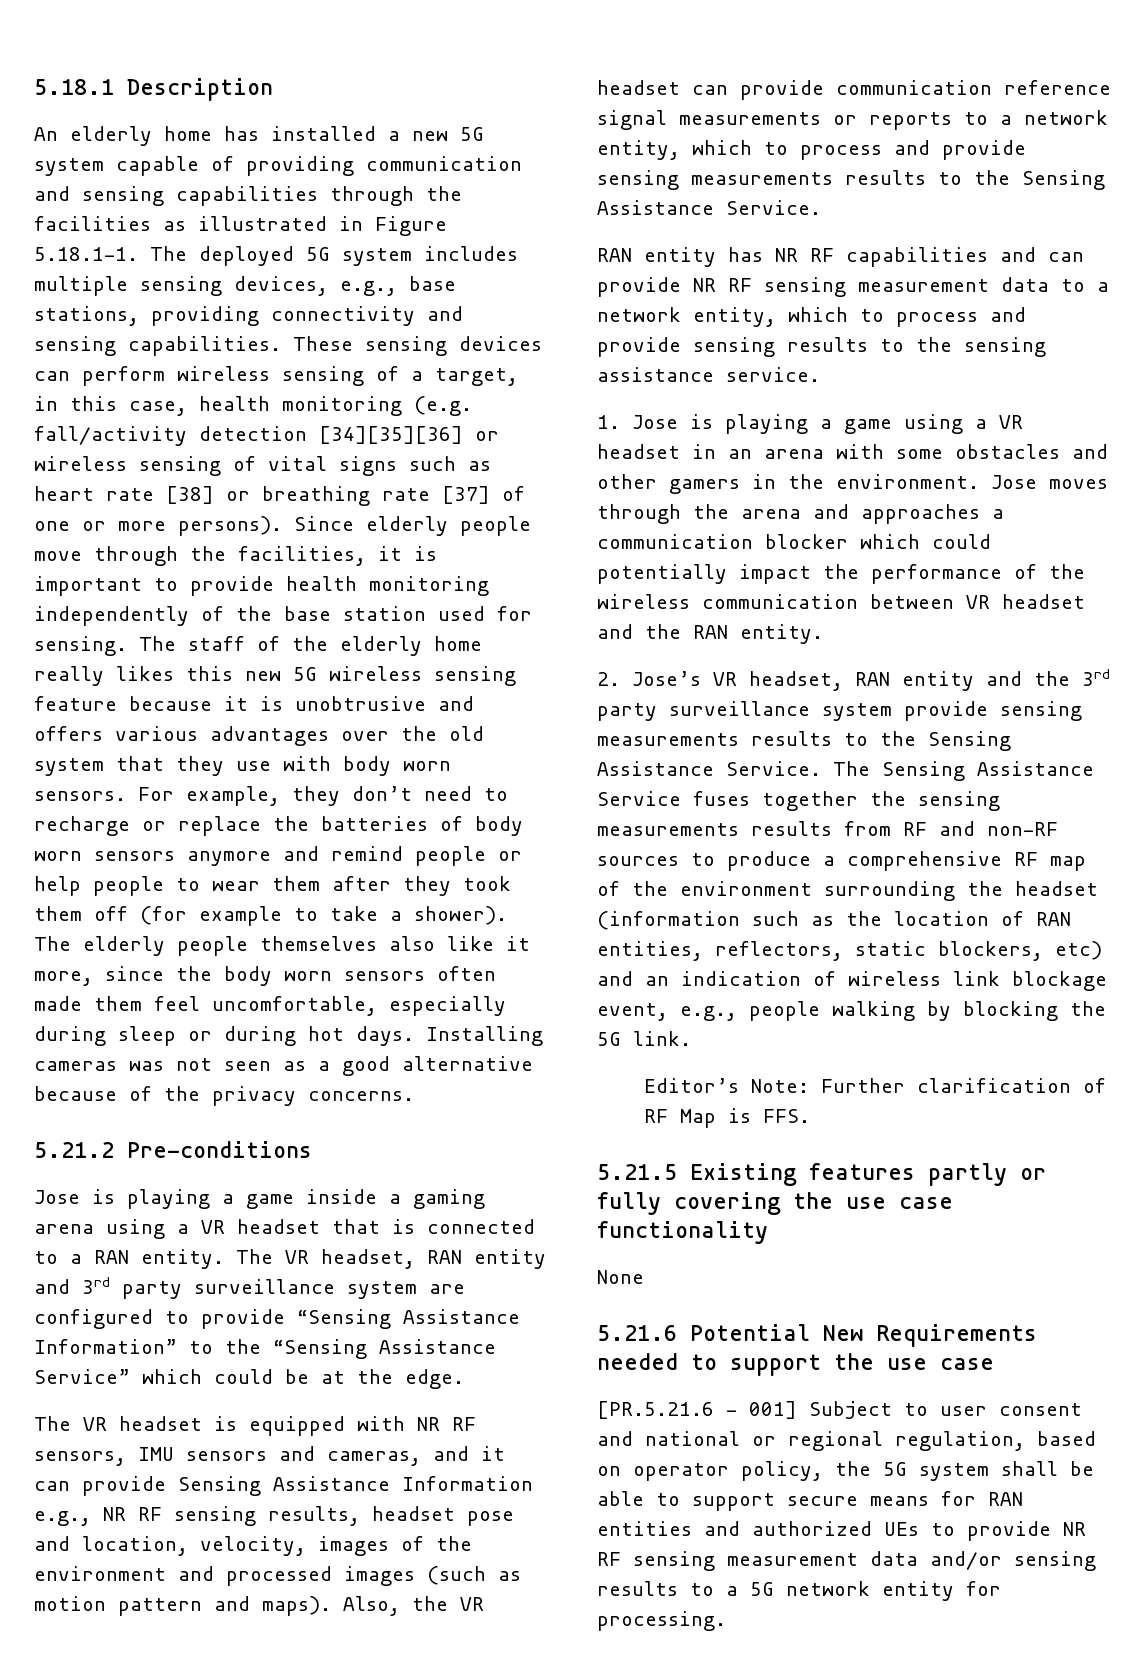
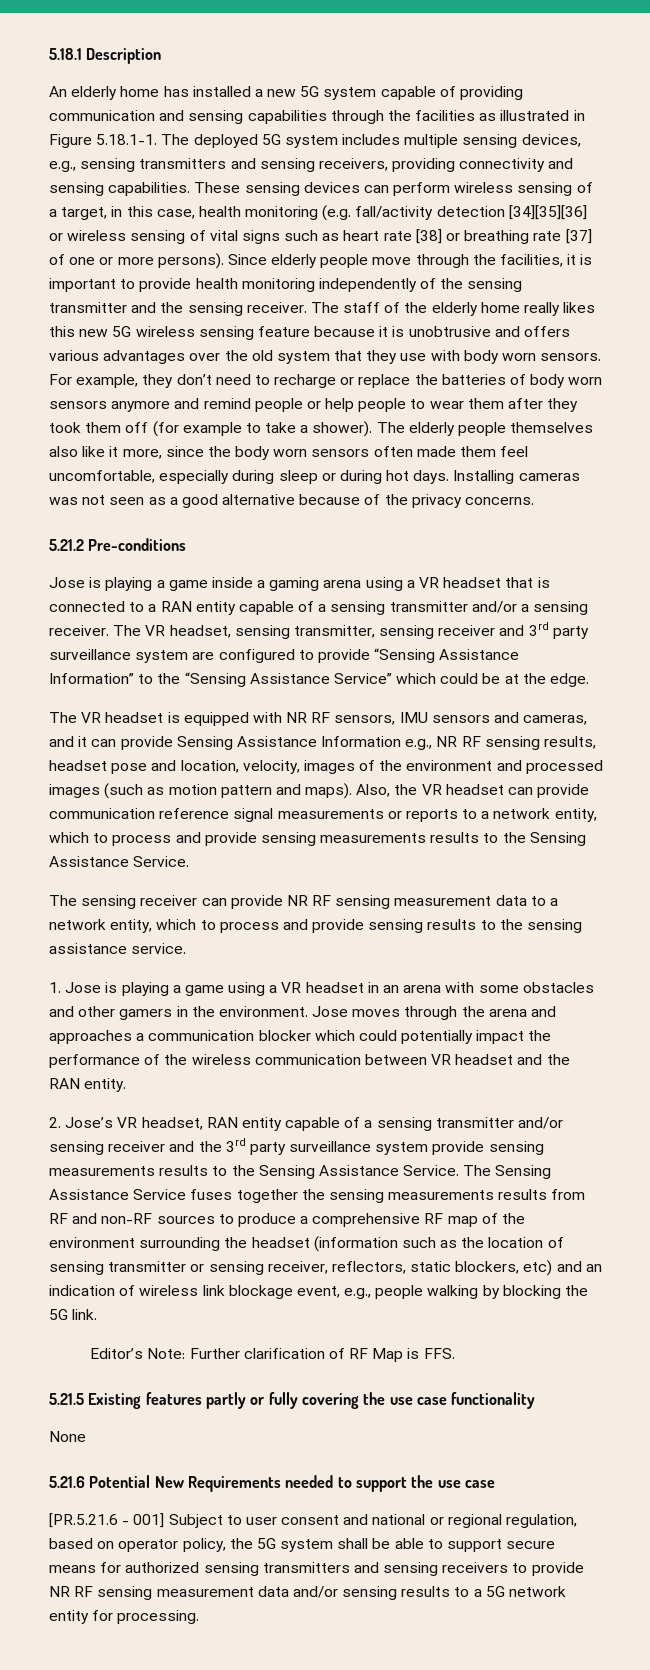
- An elderly home has installed a new 5G system capable of providing communication and sensing capabilities through the facilities as illustrated in Figure 5.18.1-1. The deployed 5G system includes multiple sensing devices, e.g., base stations, providing connectivity and sensing capabilities.
+ An elderly home has installed a new 5G system capable of providing communication and sensing capabilities through the facilities as illustrated in Figure 5.18.1-1. The deployed 5G system includes multiple sensing devices, e.g., sensing transmitters and sensing receivers, providing connectivity and sensing capabilities.
- Since elderly people move through the facilities, it is important to provide health monitoring independently of the base station used for sensing.
+ Since elderly people move through the facilities, it is important to provide health monitoring independently of the sensing transmitter and the sensing receiver.
- Jose is playing a game inside a gaming arena using a VR headset that is connected to a RAN entity. The VR headset, RAN entity and 3rd party surveillance system are configured to provide “Sensing Assistance Information” to the “Sensing Assistance Service” which could be at the edge.
+ Jose is playing a game inside a gaming arena using a VR headset that is connected to a RAN entity capable of a sensing transmitter and/or a sensing receiver. The VR headset, sensing transmitter, sensing receiver and 3rd party surveillance system are configured to provide “Sensing Assistance Information” to the “Sensing Assistance Service” which could be at the edge.
- RAN entity has NR RF capabilities and can provide NR RF sensing measurement data to a network entity, which to process and provide sensing results to the sensing assistance service.
+ The sensing receiver can provide NR RF sensing measurement data to a network entity, which to process and provide sensing results to the sensing assistance service.
- 2. Jose’s VR headset, RAN entity and the 3rd party surveillance system provide sensing measurements results to the Sensing Assistance Service.
+ 2. Jose’s VR headset, RAN entity capable of a sensing transmitter and/or sensing receiver and the 3rd party surveillance system provide sensing measurements results to the Sensing Assistance Service.
- The Sensing Assistance Service fuses together the sensing measurements results from RF and non-RF sources to produce a comprehensive RF map of the environment surrounding the headset (information such as the location of RAN entities, reflectors, static blockers, etc) and an indication of wireless link blockage event, e.g., people walking by blocking the 5G link.
+ The Sensing Assistance Service fuses together the sensing measurements results from RF and non-RF sources to produce a comprehensive RF map of the environment surrounding the headset (information such as the location of sensing transmitter or sensing receiver, reflectors, static blockers, etc) and an indication of wireless link blockage event, e.g., people walking by blocking the 5G link.
- [PR.5.21.6 - 001] Subject to user consent and national or regional regulation, based on operator policy, the 5G system shall be able to support secure means for RAN entities and authorized UEs to provide NR RF sensing measurement data and/or sensing results to a 5G network entity for processing.
+ [PR.5.21.6 - 001] Subject to user consent and national or regional regulation, based on operator policy, the 5G system shall be able to support secure means for authorized sensing transmitters and sensing receivers to provide NR RF sensing measurement data and/or sensing results to a 5G network entity for processing.

